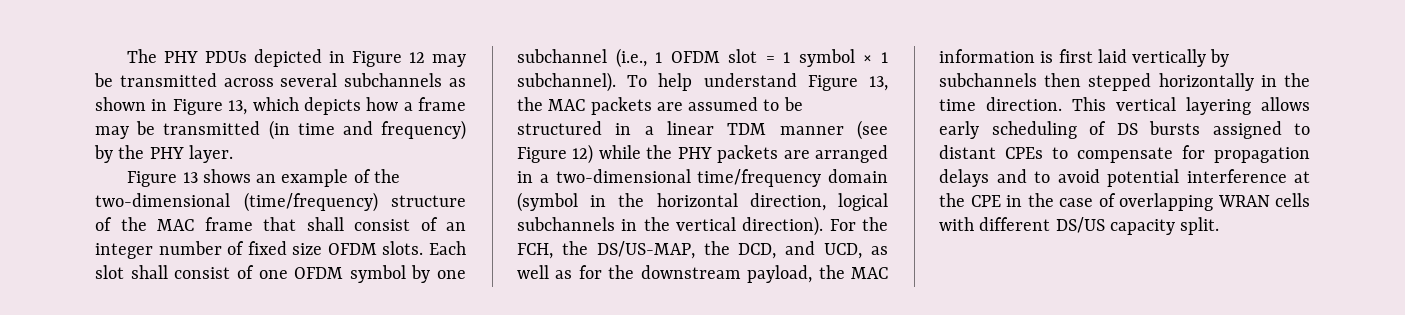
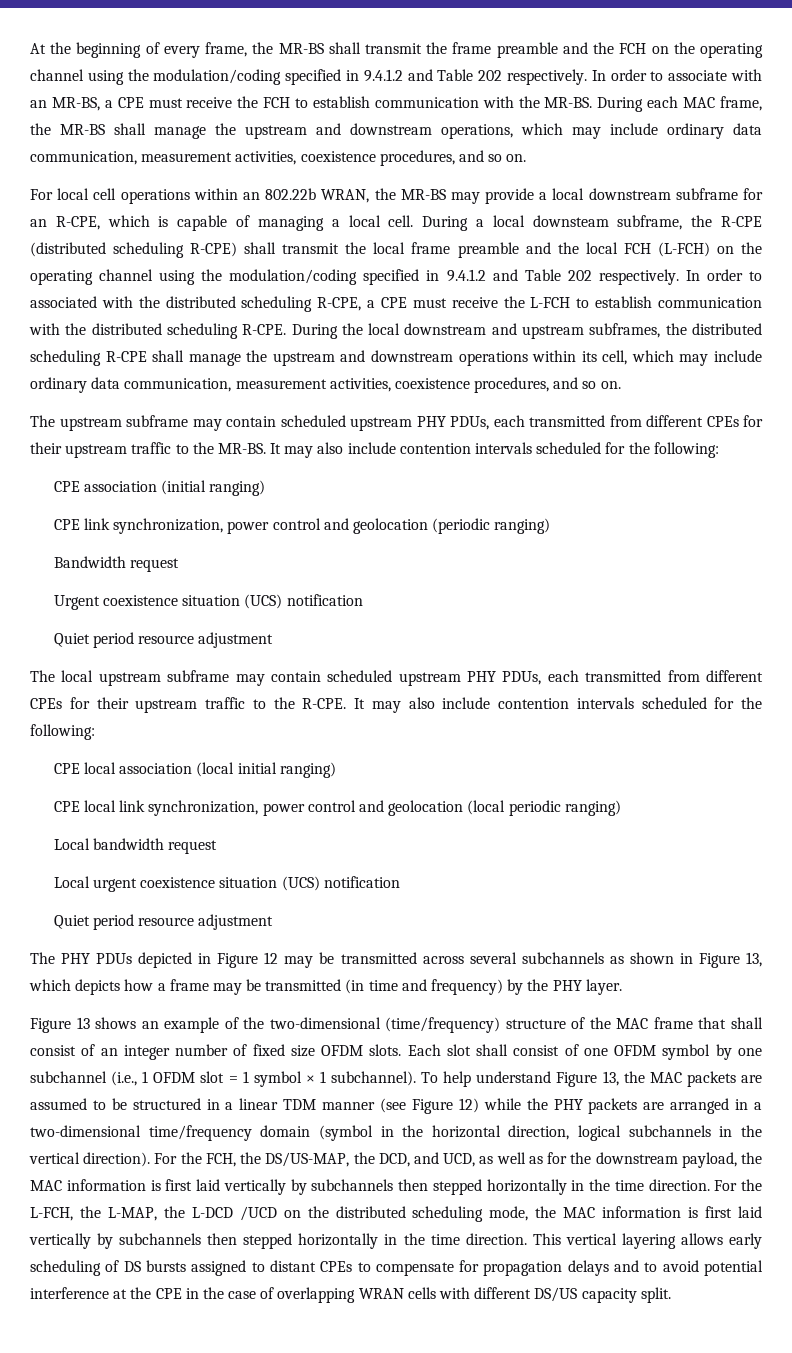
+ At the beginning of every frame, the MR-BS shall transmit the frame preamble and the FCH on the operating channel using the modulation/coding specified in 9.4.1.2 and Table 202 respectively. In order to associate with an MR-BS, a CPE must receive the FCH to establish communication with the MR-BS. During each MAC frame, the MR-BS shall manage the upstream and downstream operations, which may include ordinary data communication, measurement activities, coexistence procedures, and so on.
+ For local cell operations within an 802.22b WRAN, the MR-BS may provide a local downstream subframe for an R-CPE, which is capable of managing a local cell. During a local downsteam subframe, the R-CPE (distributed scheduling R-CPE) shall transmit the local frame preamble and the local FCH (L-FCH) on the operating channel using the modulation/coding specified in 9.4.1.2 and Table 202 respectively. In order to associated with the distributed scheduling R-CPE, a CPE must receive the L-FCH to establish communication with the distributed scheduling R-CPE. During the local downstream and upstream subframes, the distributed scheduling R-CPE shall manage the upstream and downstream operations within its cell, which may include ordinary data communication, measurement activities, coexistence procedures, and so on.
+ The upstream subframe may contain scheduled upstream PHY PDUs, each transmitted from different CPEs for their upstream traffic to the MR-BS. It may also include contention intervals scheduled for the following:
+ CPE association (initial ranging)
+ CPE link synchronization, power control and geolocation (periodic ranging)
+ Bandwidth request
+ Urgent coexistence situation (UCS) notification
+ Quiet period resource adjustment
+ The local upstream subframe may contain scheduled upstream PHY PDUs, each transmitted from different CPEs for their upstream traffic to the R-CPE. It may also include contention intervals scheduled for the following:
+ CPE local association (local initial ranging)
+ CPE local link synchronization, power control and geolocation (local periodic ranging)
+ Local bandwidth request
+ Local urgent coexistence situation (UCS) notification
+ Quiet period resource adjustment
+ For the L-FCH, the L-MAP, the L-DCD /UCD on the distributed scheduling mode, the MAC information is first laid vertically by subchannels then stepped horizontally in the time direction.

